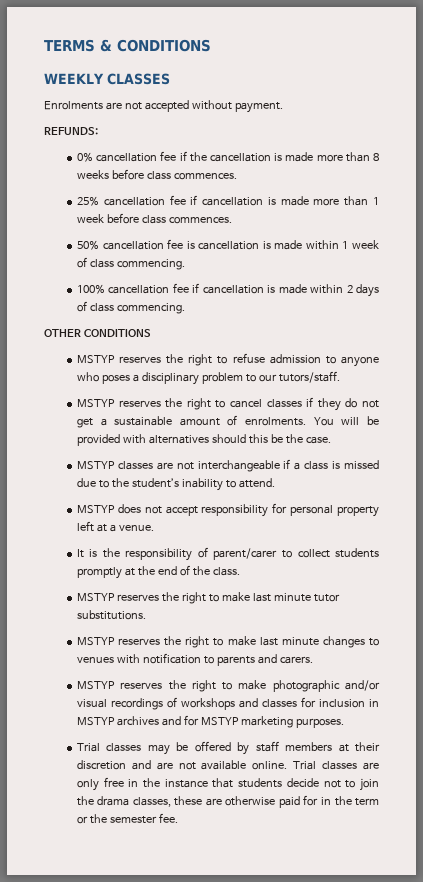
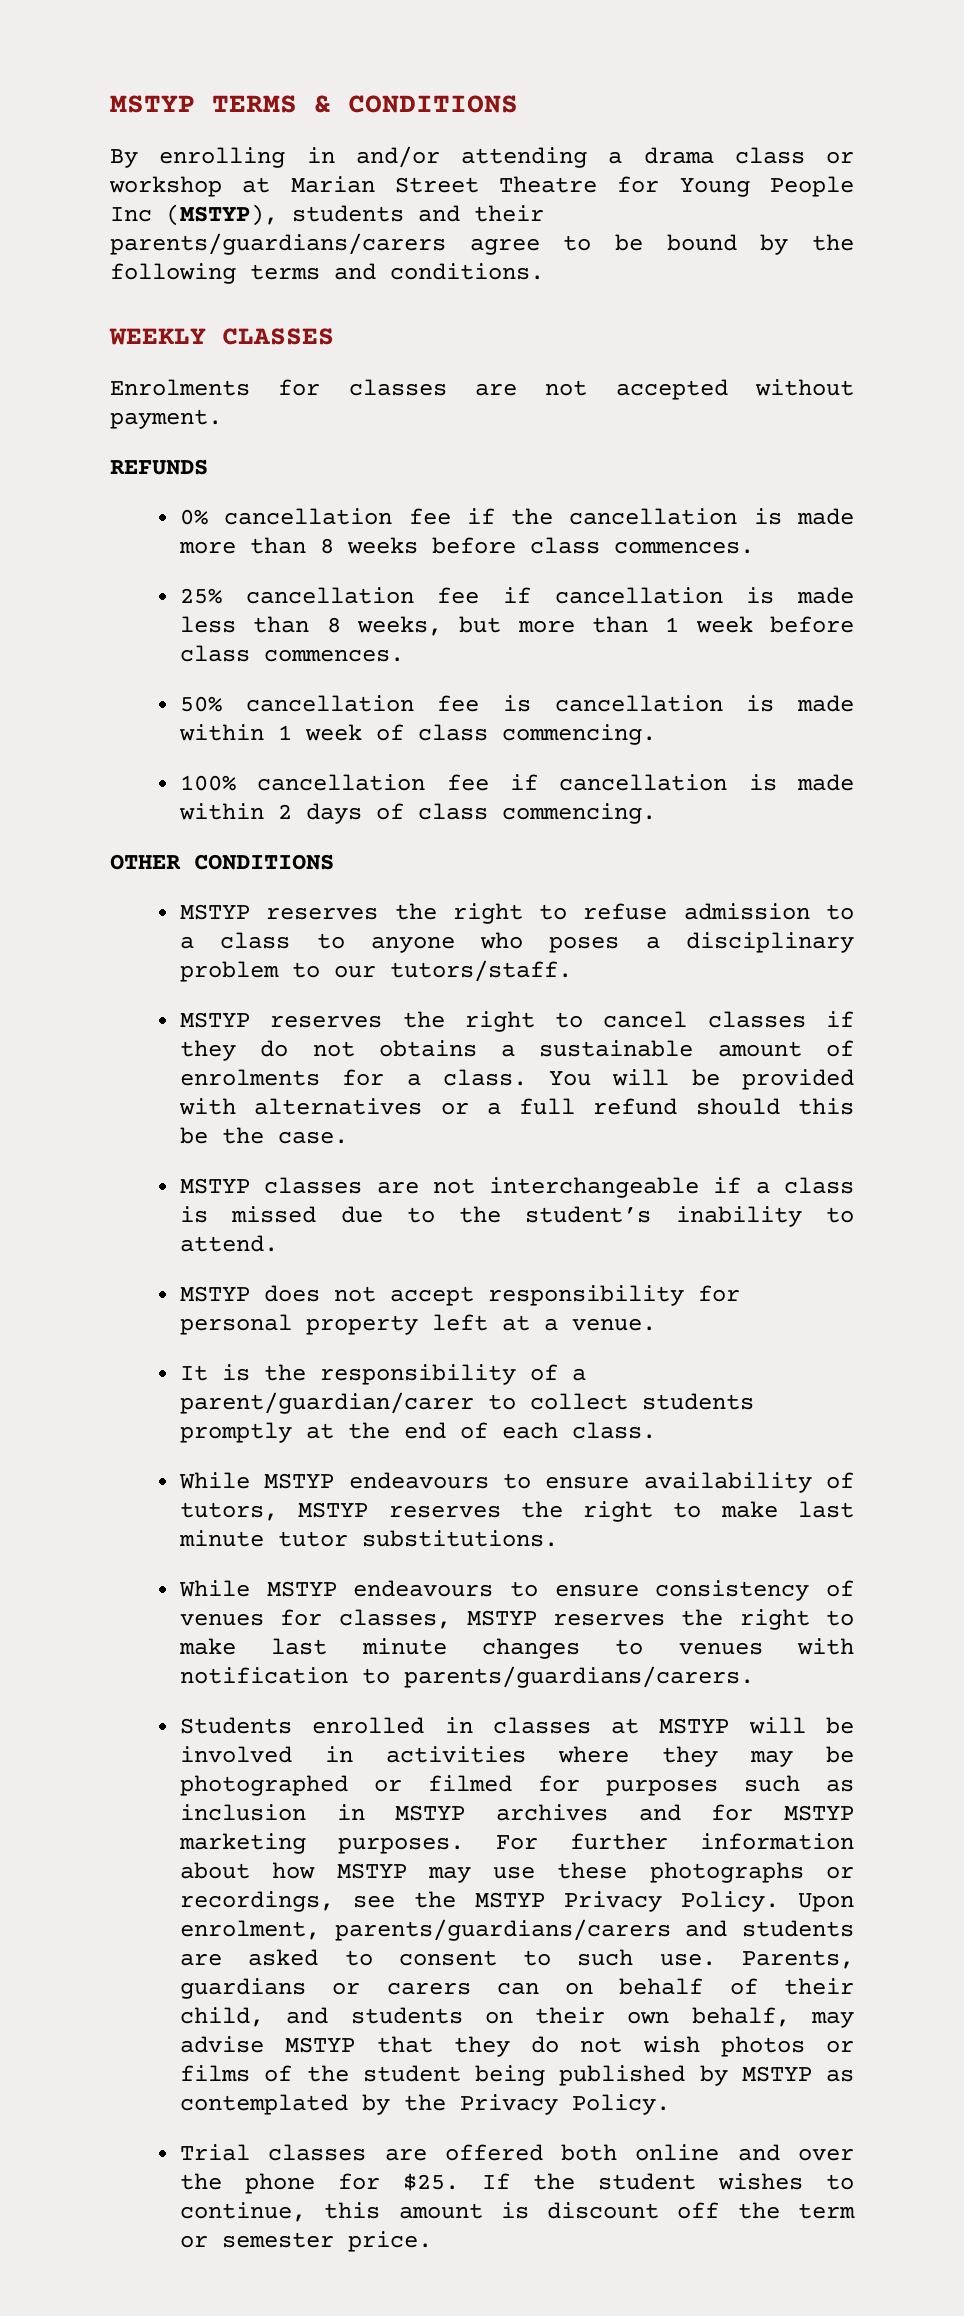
- TERMS & CONDITIONS
+ MSTYP TERMS & CONDITIONS
+ By enrolling in and/or attending a drama class or workshop at Marian Street Theatre for Young People Inc (MSTYP), students and their parents/guardians/carers agree to be bound by the following terms and conditions.
- Enrolments are not accepted without payment.
+ Enrolments for classes are not accepted without payment.
- REFUNDS:
+ REFUNDS
- 25% cancellation fee if cancellation is made more than 1 week before class commences.
+ 25% cancellation fee if cancellation is made less than 8 weeks, but more than 1 week before class commences.
- MSTYP reserves the right to refuse admission to anyone who poses a disciplinary problem to our tutors/staff.
+ MSTYP reserves the right to refuse admission to a class to anyone who poses a disciplinary problem to our tutors/staff.
- MSTYP reserves the right to cancel classes if they do not get a sustainable amount of enrolments.
+ MSTYP reserves the right to cancel classes if they do not obtains a sustainable amount of enrolments for a class.
- You will be provided with alternatives should this be the case.
+ You will be provided with alternatives or a full refund should this be the case.
- It is the responsibility of parent/carer to collect students promptly at the end of the class.
+ It is the responsibility of a parent/guardian/carer to collect students promptly at the end of each class.
- MSTYP reserves the right to make last minute tutor substitutions.
+ While MSTYP endeavours to ensure availability of tutors, MSTYP reserves the right to make last minute tutor substitutions.
- MSTYP reserves the right to make last minute changes to venues with notification to parents and carers.
- MSTYP reserves the right to make photographic and/or visual recordings of workshops and classes for inclusion in MSTYP archives and for MSTYP marketing purposes.
- Trial classes may be offered by staff members at their discretion and are not available online. Trial classes are only free in the instance that students decide not to join the drama classes, these are otherwise paid for in the term or the semester fee.
+ While MSTYP endeavours to ensure consistency of venues for classes, MSTYP reserves the right to make last minute changes to venues with notification to parents/guardians/carers.
+ Students enrolled in classes at MSTYP will be involved in activities where they may be photographed or filmed for purposes such as inclusion in MSTYP archives and for MSTYP marketing purposes. For further information about how MSTYP may use these photographs or recordings, see the MSTYP Privacy Policy. Upon enrolment, parents/guardians/carers and students are asked to consent to such use. Parents, guardians or carers can on behalf of their child, and students on their own behalf, may advise MSTYP that they do not wish photos or films of the student being published by MSTYP as contemplated by the Privacy Policy.
+ Trial classes are offered both online and over the phone for $25. If the student wishes to continue, this amount is discount off the term or semester price.

